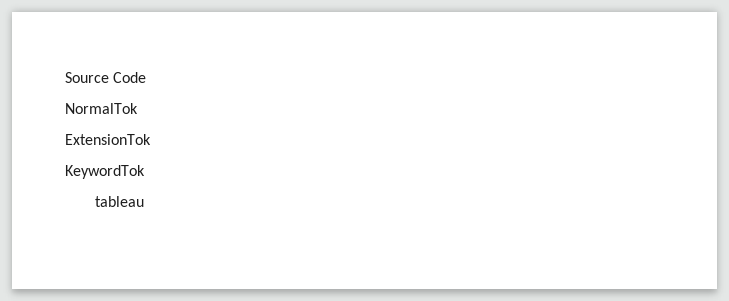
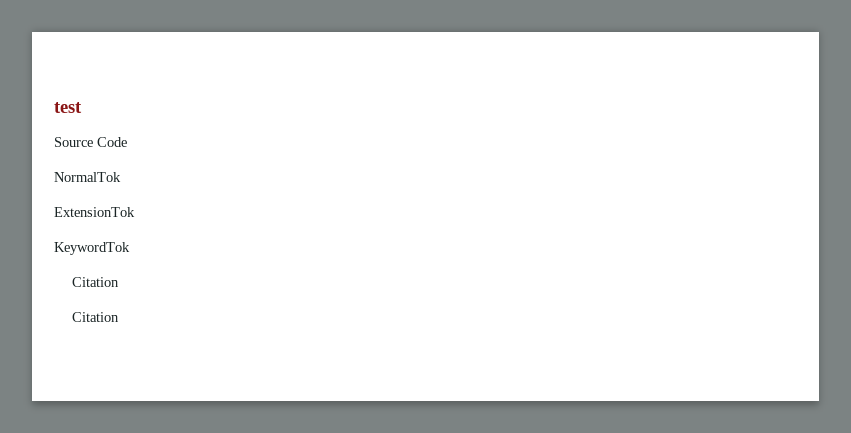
+ test
  KeywordTok
- tableau
+ Citation
+ Citation

